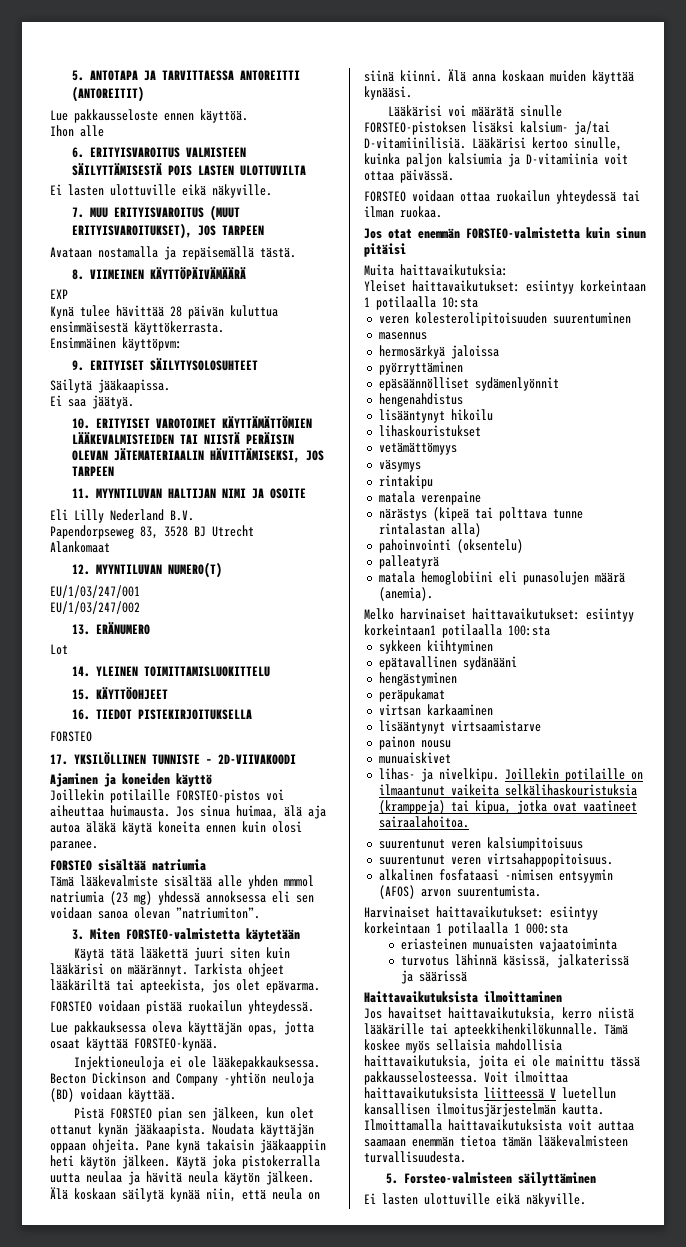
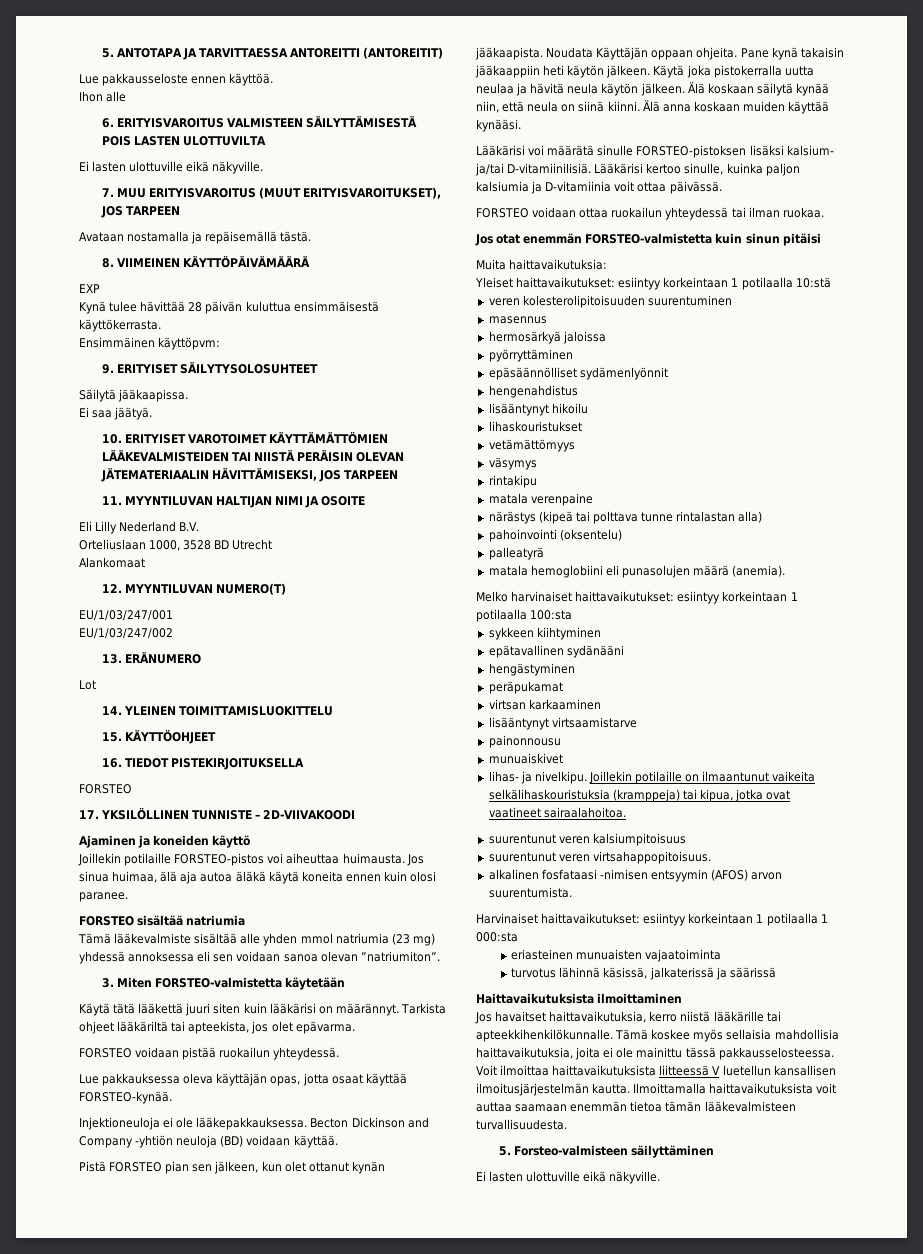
- Papendorpseweg 83, 3528 BJ Utrecht
+ Orteliuslaan 1000, 3528 BD Utrecht
- Tämä lääkevalmiste sisältää alle yhden mmmol natriumia (23 mg) yhdessä annoksessa eli sen voidaan sanoa olevan ”natriumiton”.
+ Tämä lääkevalmiste sisältää alle yhden mmol natriumia (23 mg) yhdessä annoksessa eli sen voidaan sanoa olevan ”natriumiton”.
- Noudata käyttäjän oppaan ohjeita.
+ Noudata Käyttäjän oppaan ohjeita.
- Yleiset haittavaikutukset: esiintyy korkeintaan 1 potilaalla 10:sta
+ Yleiset haittavaikutukset: esiintyy korkeintaan 1 potilaalla 10:stä
- Melko harvinaiset haittavaikutukset: esiintyy korkeintaan1 potilaalla 100:sta
+ Melko harvinaiset haittavaikutukset: esiintyy korkeintaan 1 potilaalla 100:sta
- painon nousu
+ painonnousu

